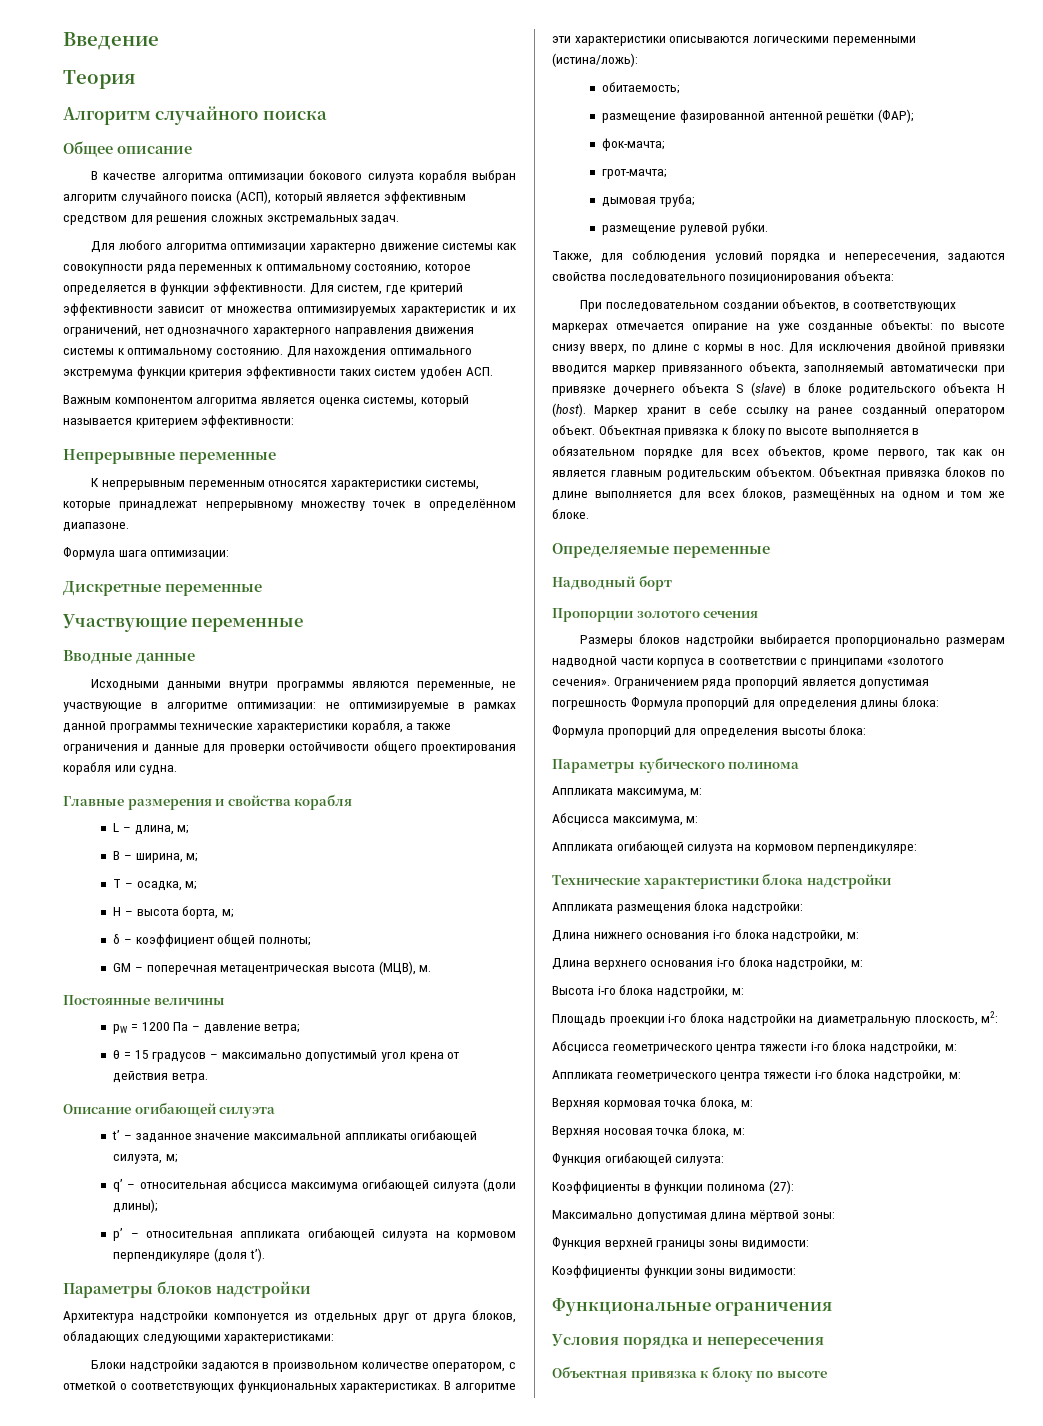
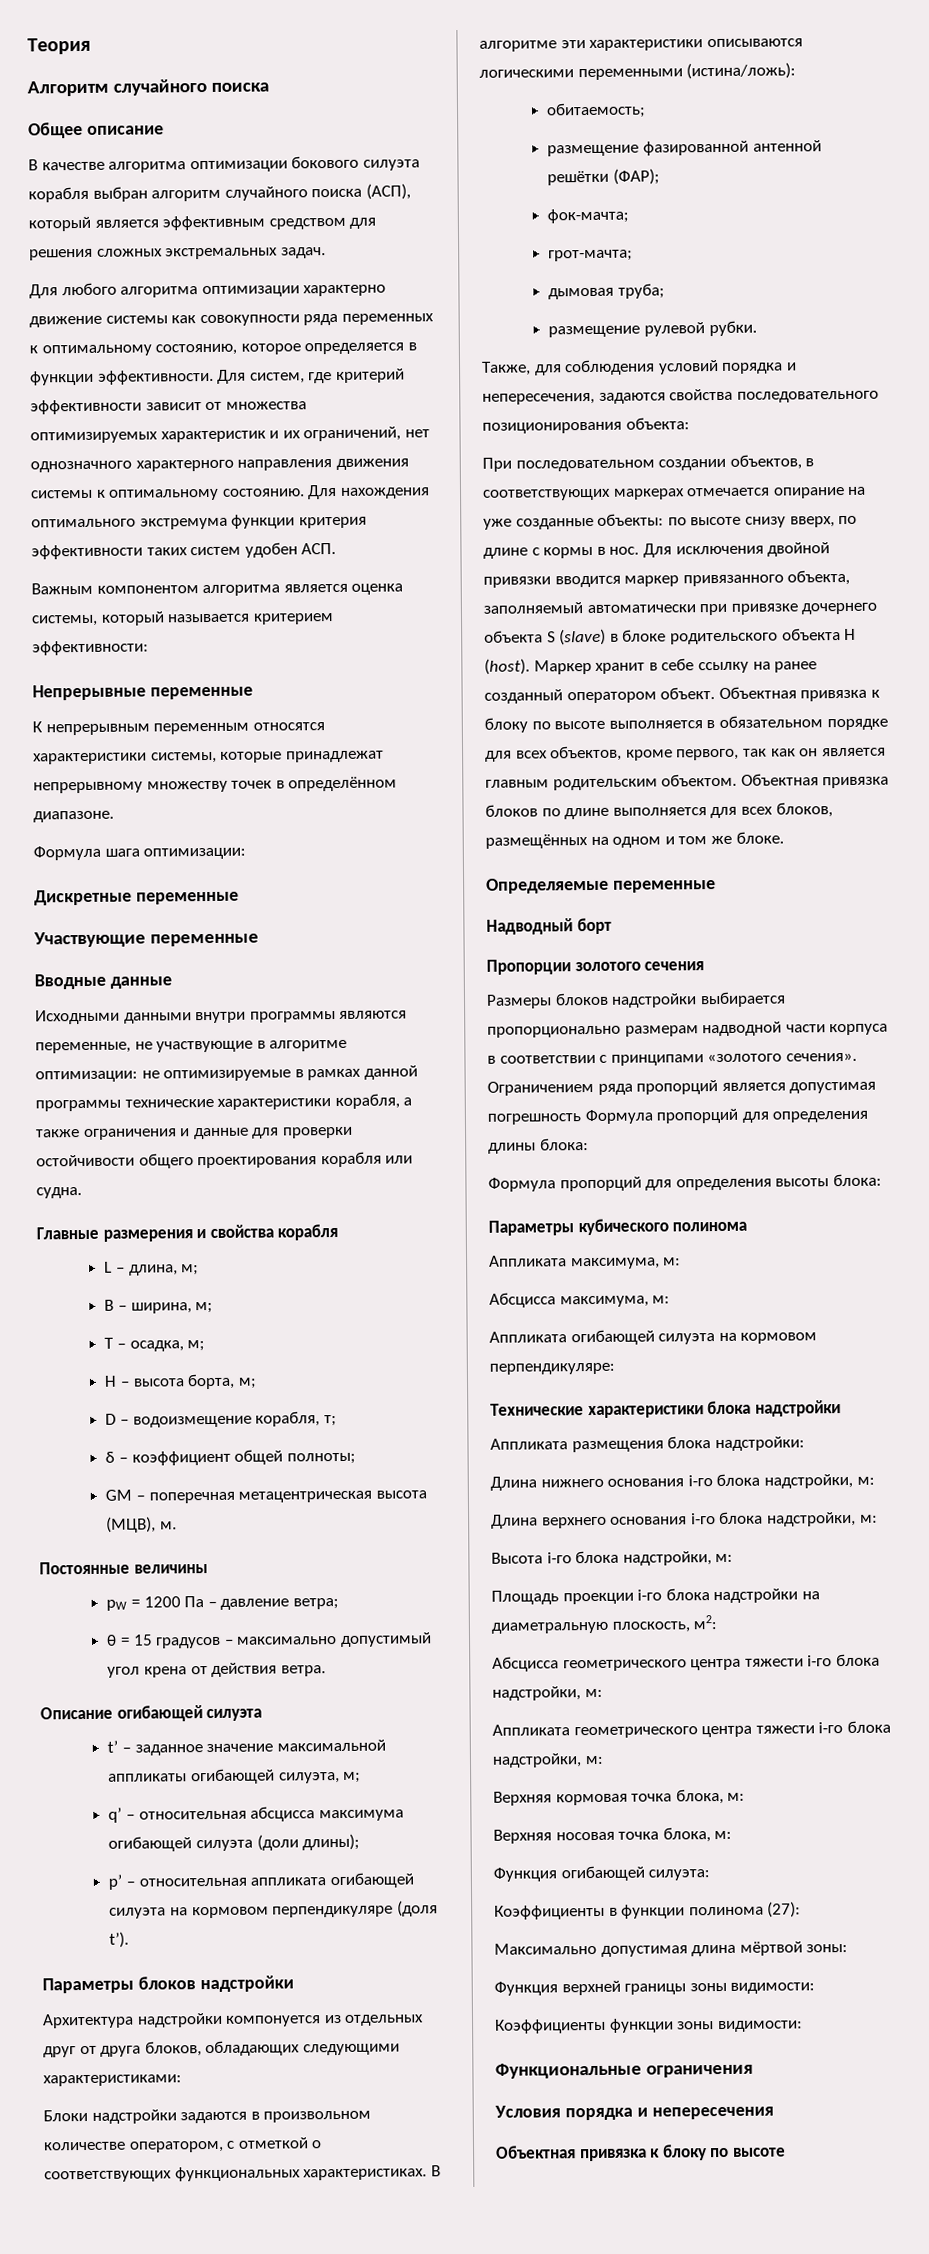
- Введение
+ D – водоизмещение корабля, т;

